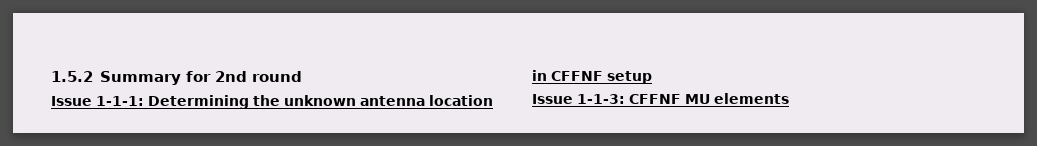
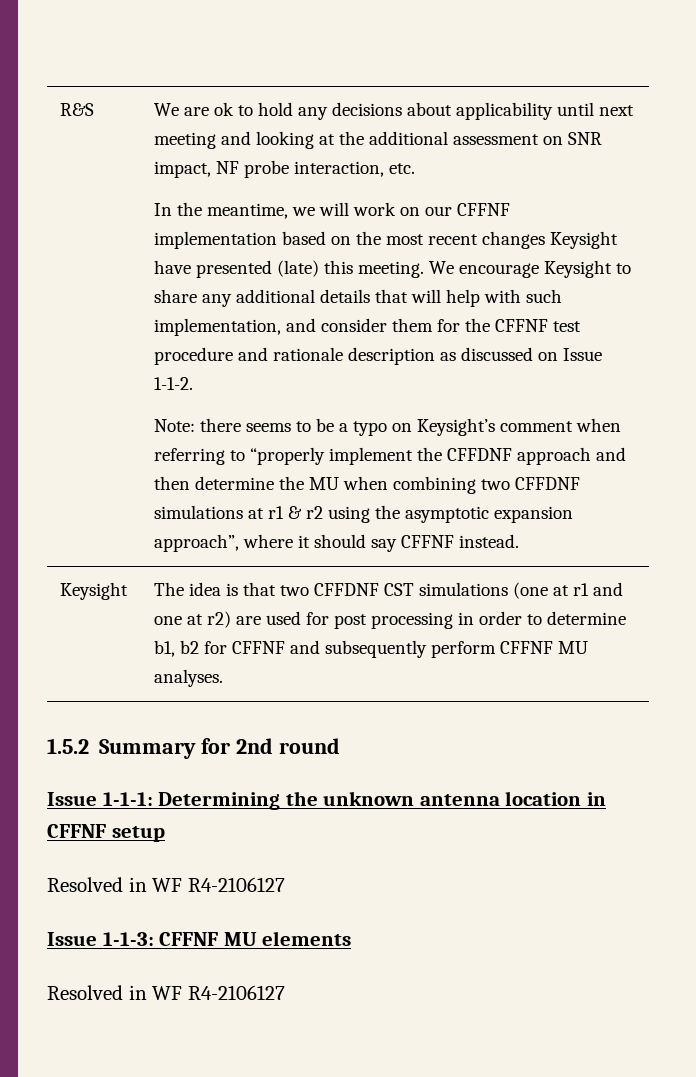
+ R&S | We are ok to hold any decisions about applicability until next meeting and looking at the additional assessment on SNR impact, NF probe interaction, etc.
+ In the meantime, we will work on our CFFNF implementation based on the most recent changes Keysight have presented (late) this meeting. We encourage Keysight to share any additional details that will help with such implementation, and consider them for the CFFNF test procedure and rationale description as discussed on Issue 1-1-2.
+ Note: there seems to be a typo on Keysight’s comment when referring to “properly implement the CFFDNF approach and then determine the MU when combining two CFFDNF simulations at r1 & r2 using the asymptotic expansion approach”, where it should say CFFNF instead.
+ Keysight | The idea is that two CFFDNF CST simulations (one at r1 and one at r2) are used for post processing in order to determine b1, b2 for CFFNF and subsequently perform CFFNF MU analyses.
  Issue 1-1-1: Determining the unknown antenna location in CFFNF setup
+ Resolved in WF R4-2106127
  Issue 1-1-3: CFFNF MU elements
+ Resolved in WF R4-2106127

